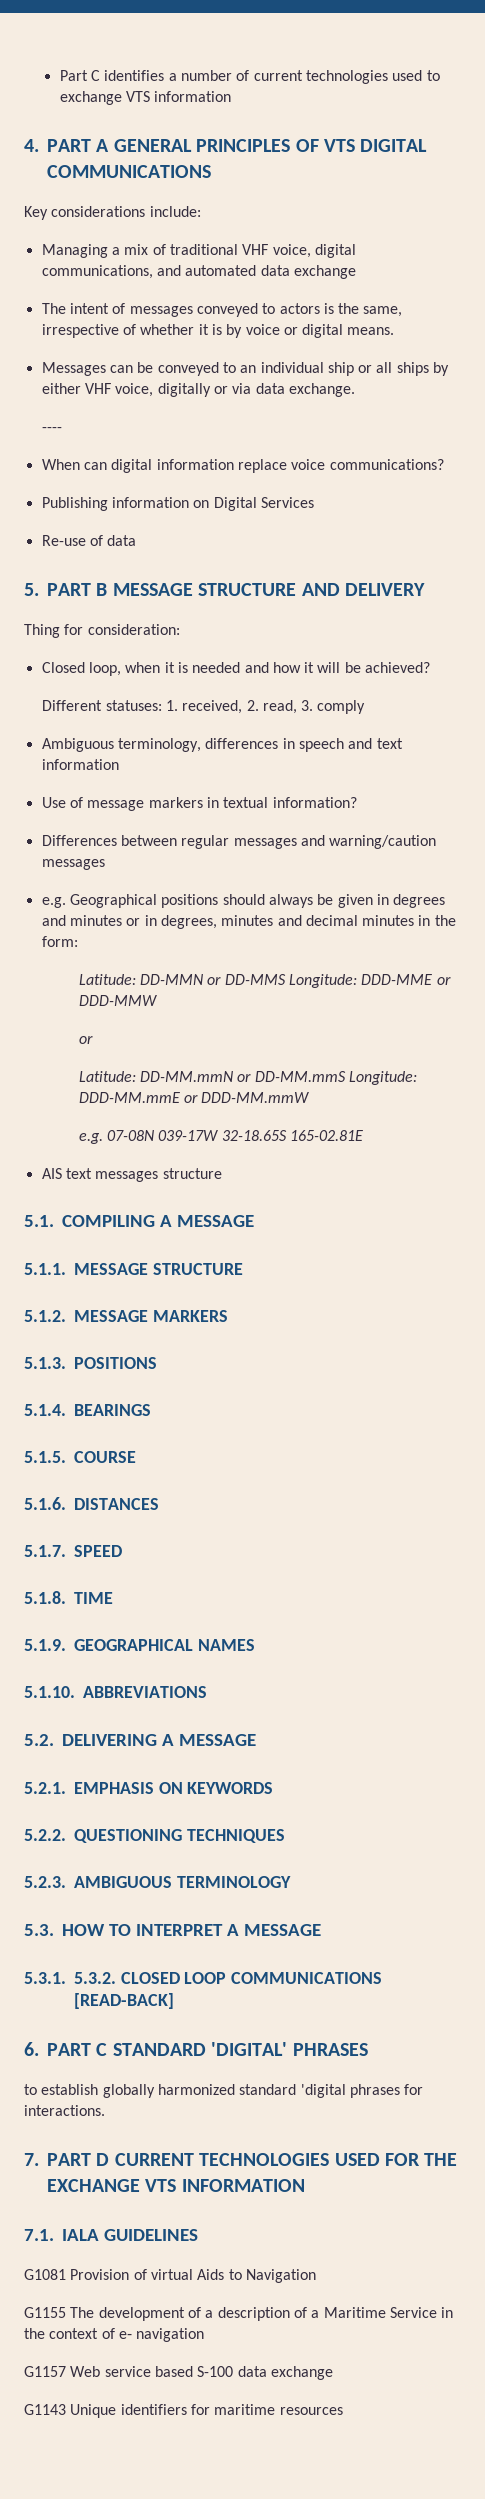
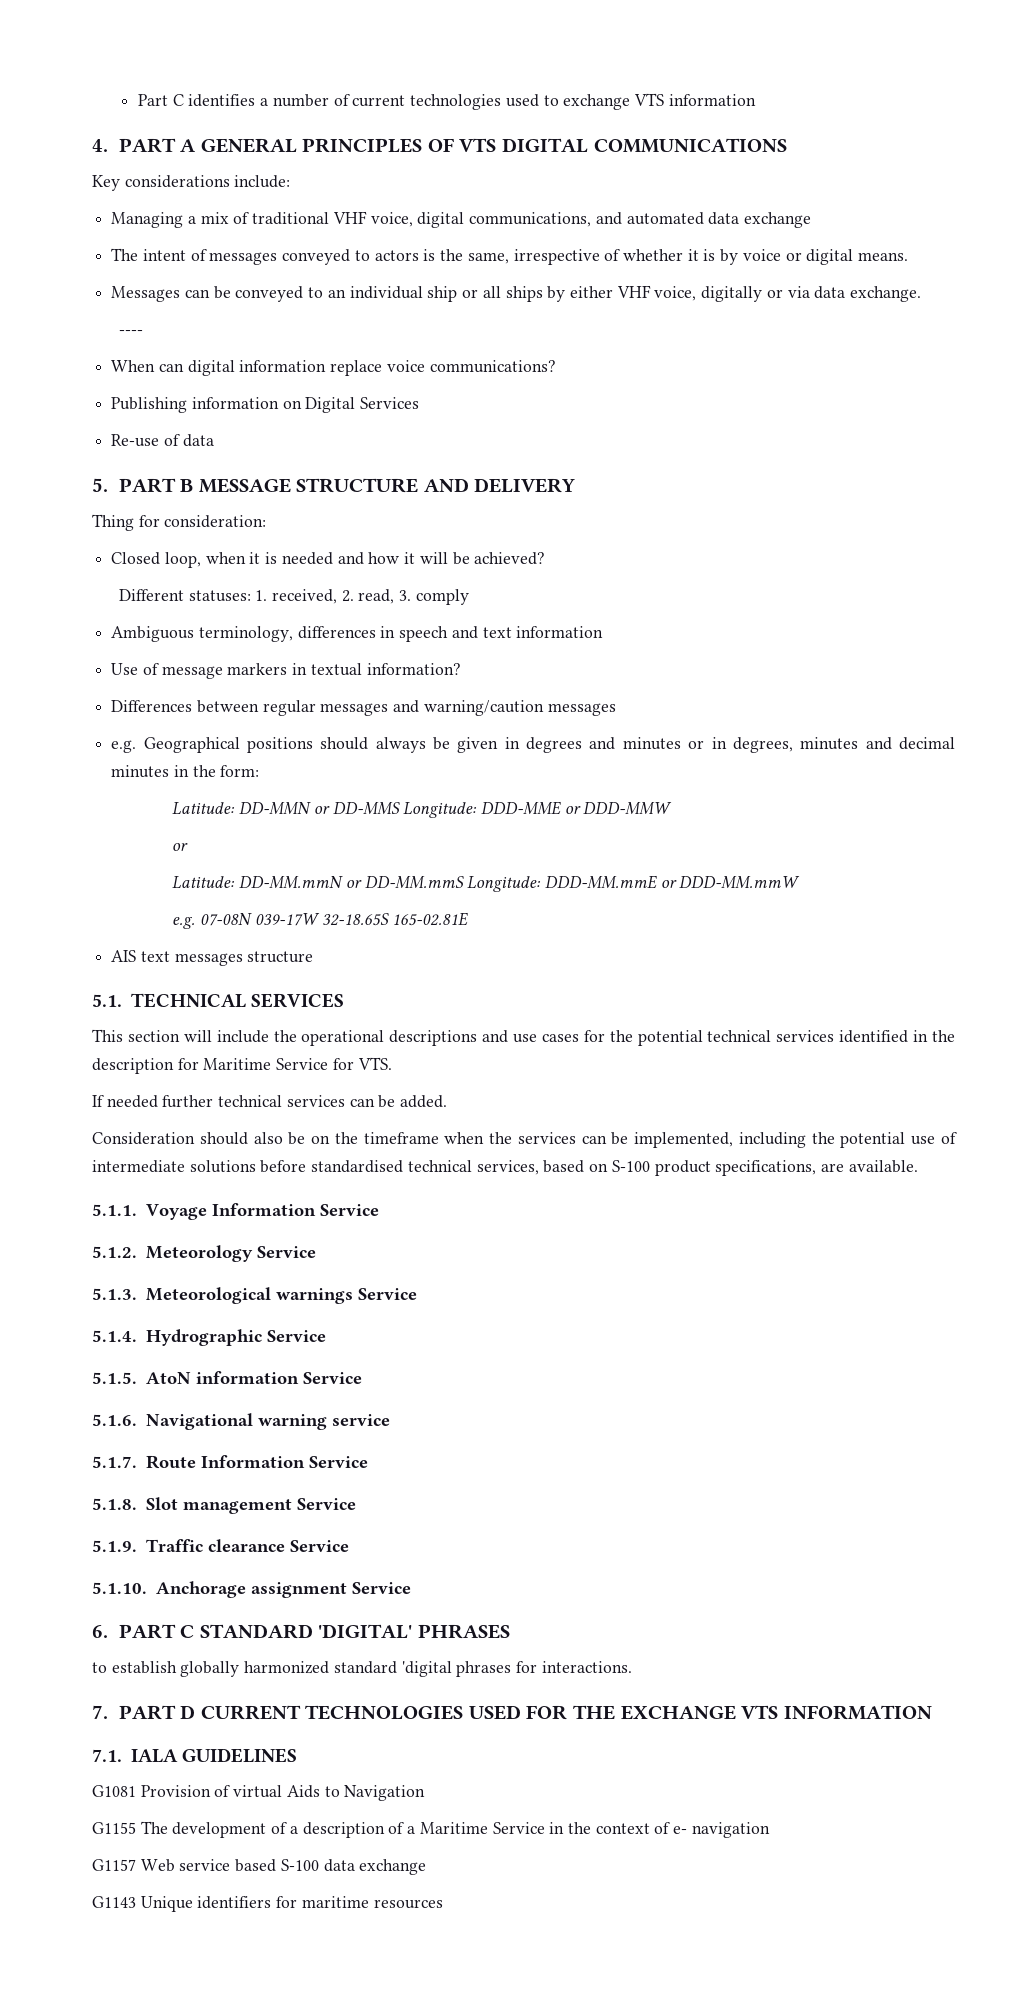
- 5.1. COMPILING A MESSAGE
- 5.1.1. MESSAGE STRUCTURE
+ 5.1. TECHNICAL SERVICES
+ This section will include the operational descriptions and use cases for the potential technical services identified in the description for Maritime Service for VTS.
+ If needed further technical services can be added.
+ Consideration should also be on the timeframe when the services can be implemented, including the potential use of intermediate solutions before standardised technical services, based on S-100 product specifications, are available.
+ 5.1.1. Voyage Information Service
- 5.1.2. MESSAGE MARKERS
+ 5.1.2. Meteorology Service
- 5.1.3. POSITIONS
+ 5.1.3. Meteorological warnings Service
- 5.1.4. BEARINGS
+ 5.1.4. Hydrographic Service
- 5.1.5. COURSE
- 5.1.6. DISTANCES
- 5.1.7. SPEED
- 5.1.8. TIME
- 5.1.9. GEOGRAPHICAL NAMES
- 5.1.10. ABBREVIATIONS
- 5.2. DELIVERING A MESSAGE
- 5.2.1. EMPHASIS ON KEYWORDS
- 5.2.2. QUESTIONING TECHNIQUES
- 5.2.3. AMBIGUOUS TERMINOLOGY
- 5.3. HOW TO INTERPRET A MESSAGE
- 5.3.1. 5.3.2. CLOSED LOOP COMMUNICATIONS [READ-BACK]
+ 5.1.5. AtoN information Service
+ 5.1.6. Navigational warning service
+ 5.1.7. Route Information Service
+ 5.1.8. Slot management Service
+ 5.1.9. Traffic clearance Service
+ 5.1.10. Anchorage assignment Service

